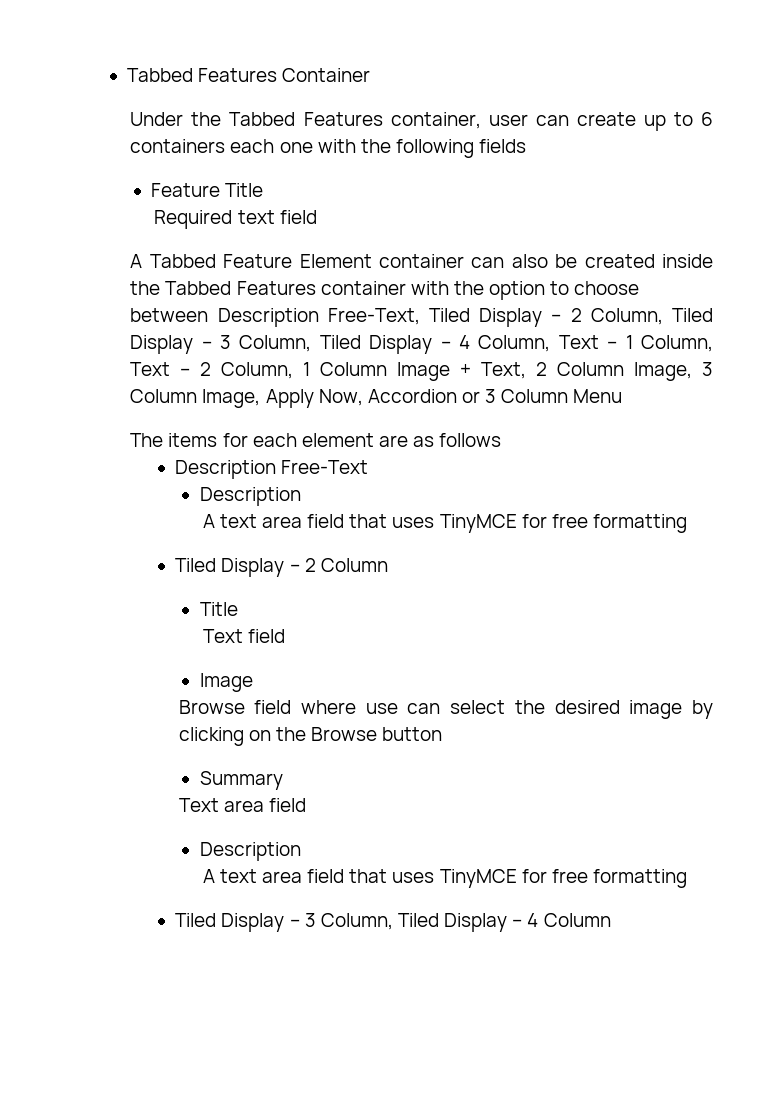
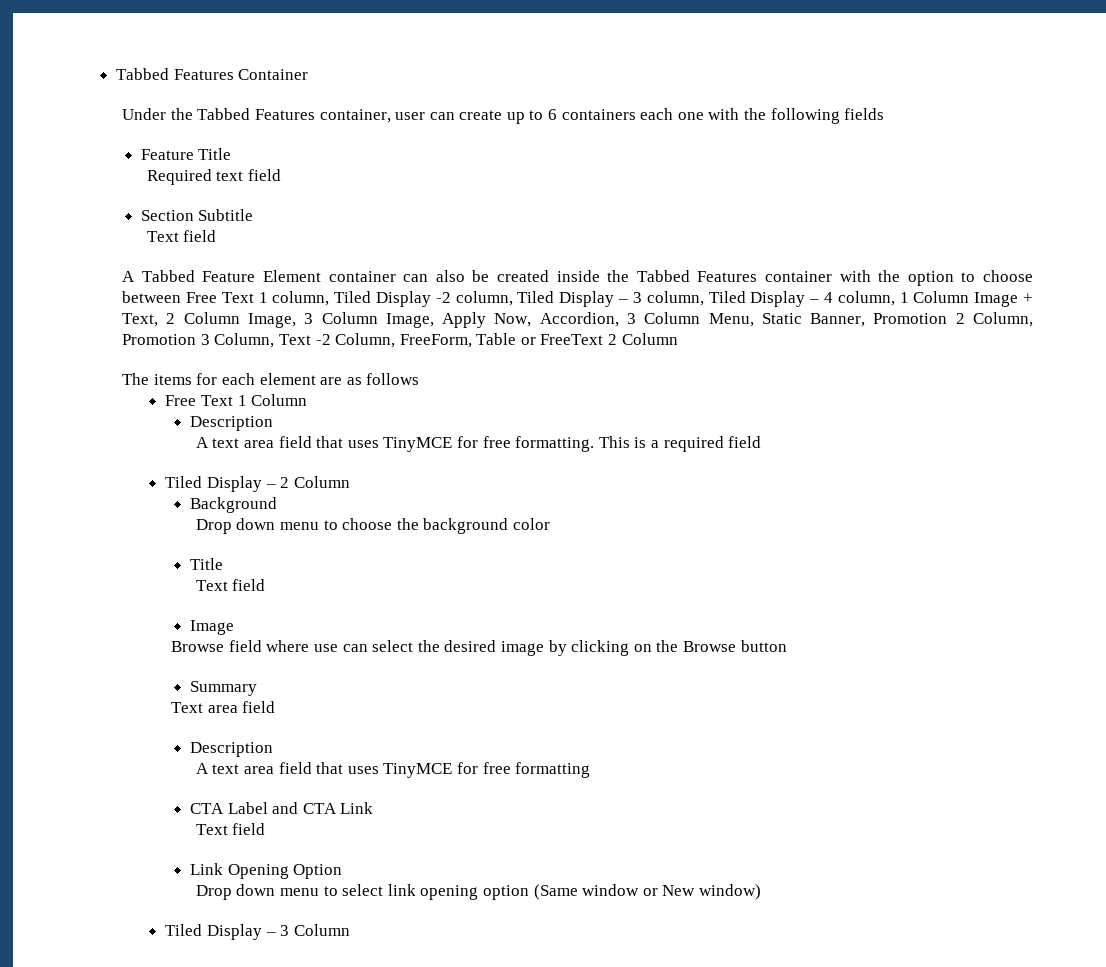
+ Section Subtitle
+ Text field
- A Tabbed Feature Element container can also be created inside the Tabbed Features container with the option to choose between Description Free-Text, Tiled Display – 2 Column, Tiled Display – 3 Column, Tiled Display – 4 Column, Text – 1 Column, Text – 2 Column, 1 Column Image + Text, 2 Column Image, 3 Column Image, Apply Now, Accordion or 3 Column Menu
+ A Tabbed Feature Element container can also be created inside the Tabbed Features container with the option to choose between Free Text 1 column, Tiled Display -2 column, Tiled Display – 3 column, Tiled Display – 4 column, 1 Column Image + Text, 2 Column Image, 3 Column Image, Apply Now, Accordion, 3 Column Menu, Static Banner, Promotion 2 Column, Promotion 3 Column, Text -2 Column, FreeForm, Table or FreeText 2 Column
- Description Free-Text
+ Free Text 1 Column
  Description
- A text area field that uses TinyMCE for free formatting
+ A text area field that uses TinyMCE for free formatting. This is a required field
+ Background
+ Drop down menu to choose the background color
- Tiled Display – 3 Column, Tiled Display – 4 Column
+ CTA Label and CTA Link
+ Text field
+ Link Opening Option
+ Drop down menu to select link opening option (Same window or New window)
+ Tiled Display – 3 Column

